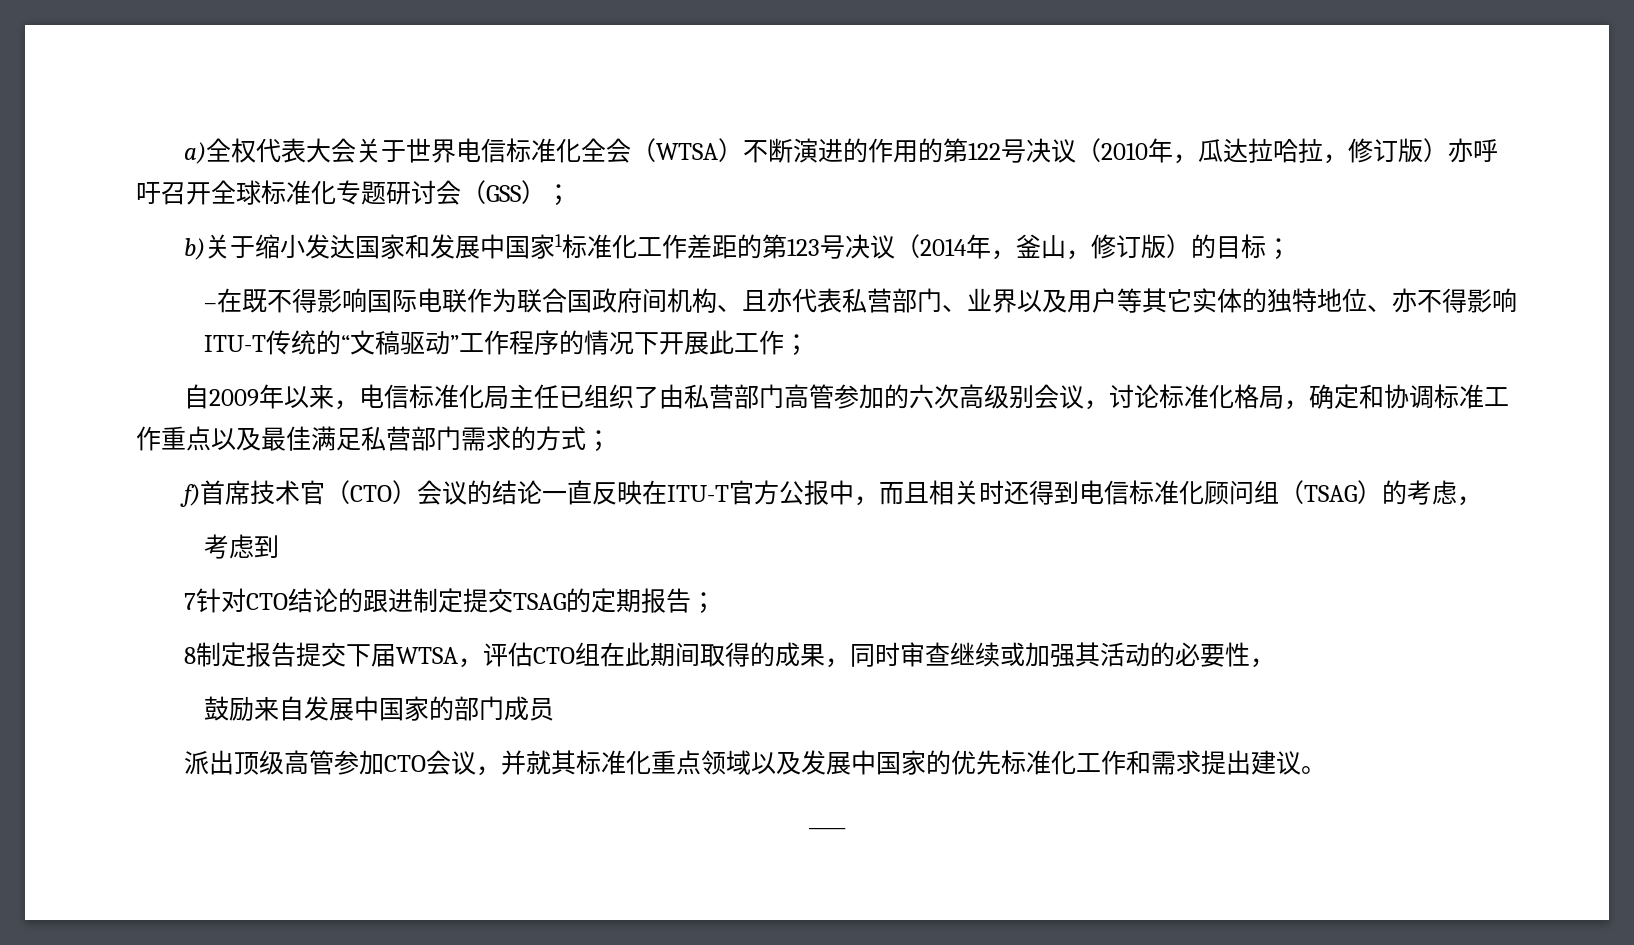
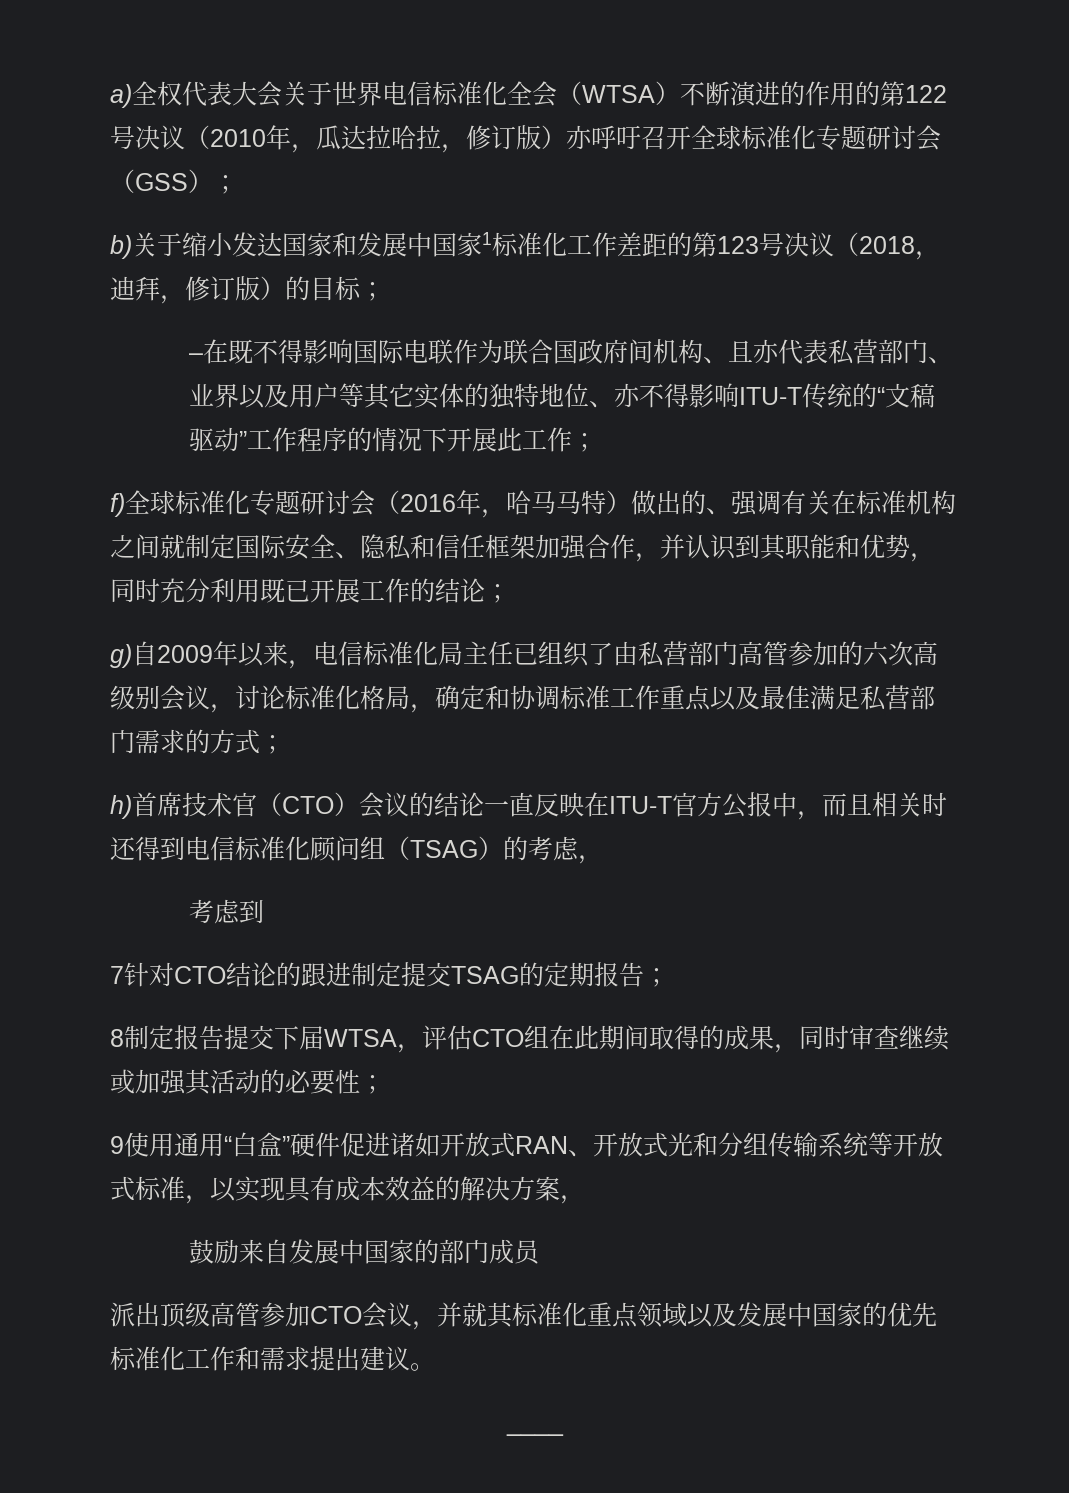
- b)关于缩小发达国家和发展中国家1标准化工作差距的第123号决议（2014年，釜山，修订版）的目标；
+ b)关于缩小发达国家和发展中国家1标准化工作差距的第123号决议（2018，迪拜，修订版）的目标；
- 自2009年以来，电信标准化局主任已组织了由私营部门高管参加的六次高级别会议，讨论标准化格局，确定和协调标准工作重点以及最佳满足私营部门需求的方式；
+ f)全球标准化专题研讨会（2016年，哈马马特）做出的、强调有关在标准机构之间就制定国际安全、隐私和信任框架加强合作，并认识到其职能和优势，同时充分利用既已开展工作的结论；
+ g)自2009年以来，电信标准化局主任已组织了由私营部门高管参加的六次高级别会议，讨论标准化格局，确定和协调标准工作重点以及最佳满足私营部门需求的方式；
- f)首席技术官（CTO）会议的结论一直反映在ITU-T官方公报中，而且相关时还得到电信标准化顾问组（TSAG）的考虑，
+ h)首席技术官（CTO）会议的结论一直反映在ITU-T官方公报中，而且相关时还得到电信标准化顾问组（TSAG）的考虑，
- 8制定报告提交下届WTSA，评估CTO组在此期间取得的成果，同时审查继续或加强其活动的必要性，
+ 8制定报告提交下届WTSA，评估CTO组在此期间取得的成果，同时审查继续或加强其活动的必要性；
+ 9使用通用“白盒”硬件促进诸如开放式RAN、开放式光和分组传输系统等开放式标准，以实现具有成本效益的解决方案，

